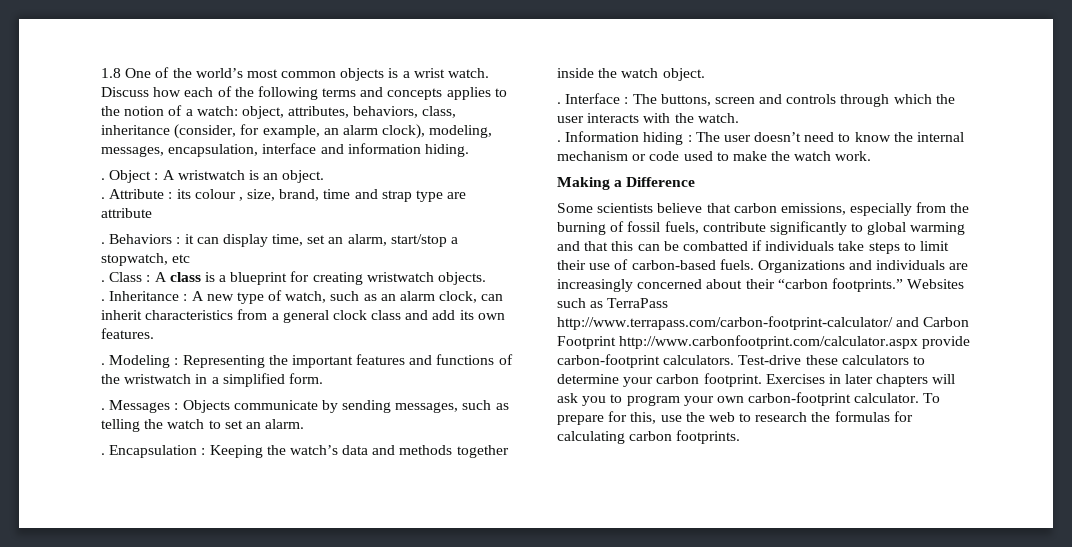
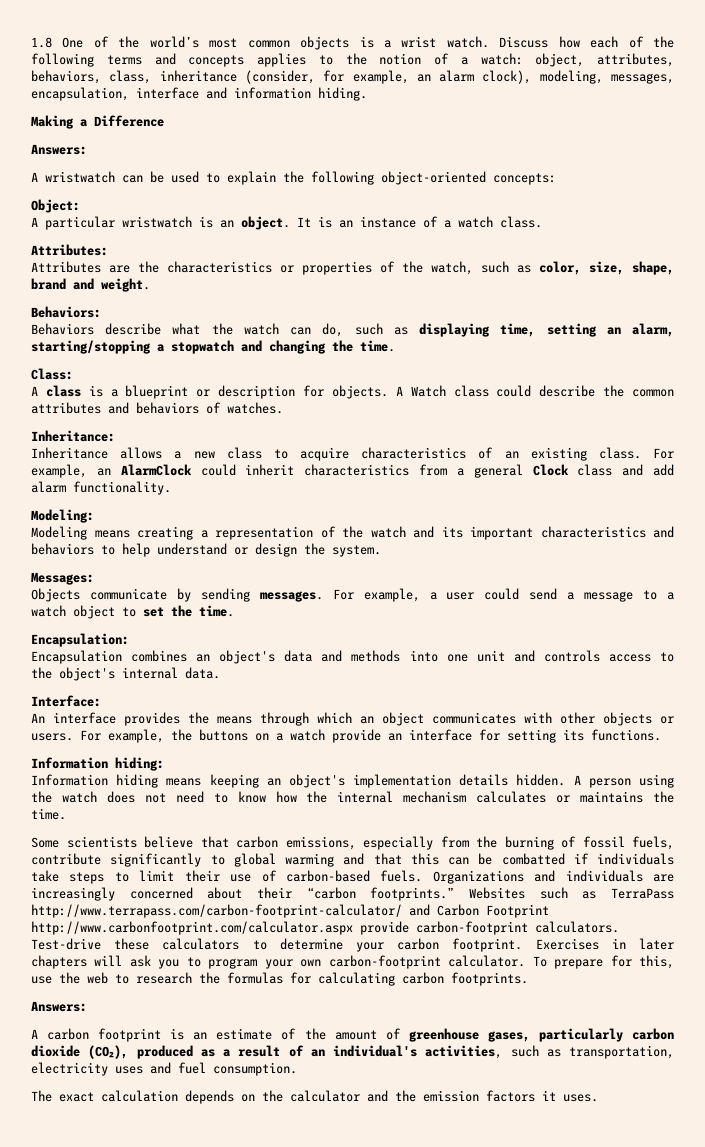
- . Object : A wristwatch is an object.
- . Attribute : its colour , size, brand, time and strap type are attribute
- . Behaviors : it can display time, set an alarm, start/stop a stopwatch, etc
- . Class : A class is a blueprint for creating wristwatch objects.
- . Inheritance : A new type of watch, such as an alarm clock, can inherit characteristics from a general clock class and add its own features.
- . Modeling : Representing the important features and functions of the wristwatch in a simplified form.
- . Messages : Objects communicate by sending messages, such as telling the watch to set an alarm.
- . Encapsulation : Keeping the watch’s data and methods together inside the watch object.
- . Interface : The buttons, screen and controls through which the user interacts with the watch.
- . Information hiding : The user doesn’t need to know the internal mechanism or code used to make the watch work.
  Making a Difference
+ Answers:
+ A wristwatch can be used to explain the following object-oriented concepts:
+ Object:
+ A particular wristwatch is an object. It is an instance of a watch class.
+ Attributes:
+ Attributes are the characteristics or properties of the watch, such as color, size, shape, brand and weight.
+ Behaviors:
+ Behaviors describe what the watch can do, such as displaying time, setting an alarm, starting/stopping a stopwatch and changing the time.
+ Class:
+ A class is a blueprint or description for objects. A Watch class could describe the common attributes and behaviors of watches.
+ Inheritance:
+ Inheritance allows a new class to acquire characteristics of an existing class. For example, an AlarmClock could inherit characteristics from a general Clock class and add alarm functionality.
+ Modeling:
+ Modeling means creating a representation of the watch and its important characteristics and behaviors to help understand or design the system.
+ Messages:
+ Objects communicate by sending messages. For example, a user could send a message to a watch object to set the time.
+ Encapsulation:
+ Encapsulation combines an object's data and methods into one unit and controls access to the object's internal data.
+ Interface:
+ An interface provides the means through which an object communicates with other objects or users. For example, the buttons on a watch provide an interface for setting its functions.
+ Information hiding:
+ Information hiding means keeping an object's implementation details hidden. A person using the watch does not need to know how the internal mechanism calculates or maintains the time.
  To prepare for this, use the web to research the formulas for calculating carbon footprints.
+ Answers:
+ A carbon footprint is an estimate of the amount of greenhouse gases, particularly carbon dioxide (CO₂), produced as a result of an individual's activities, such as transportation, electricity uses and fuel consumption.
+ The exact calculation depends on the calculator and the emission factors it uses.

